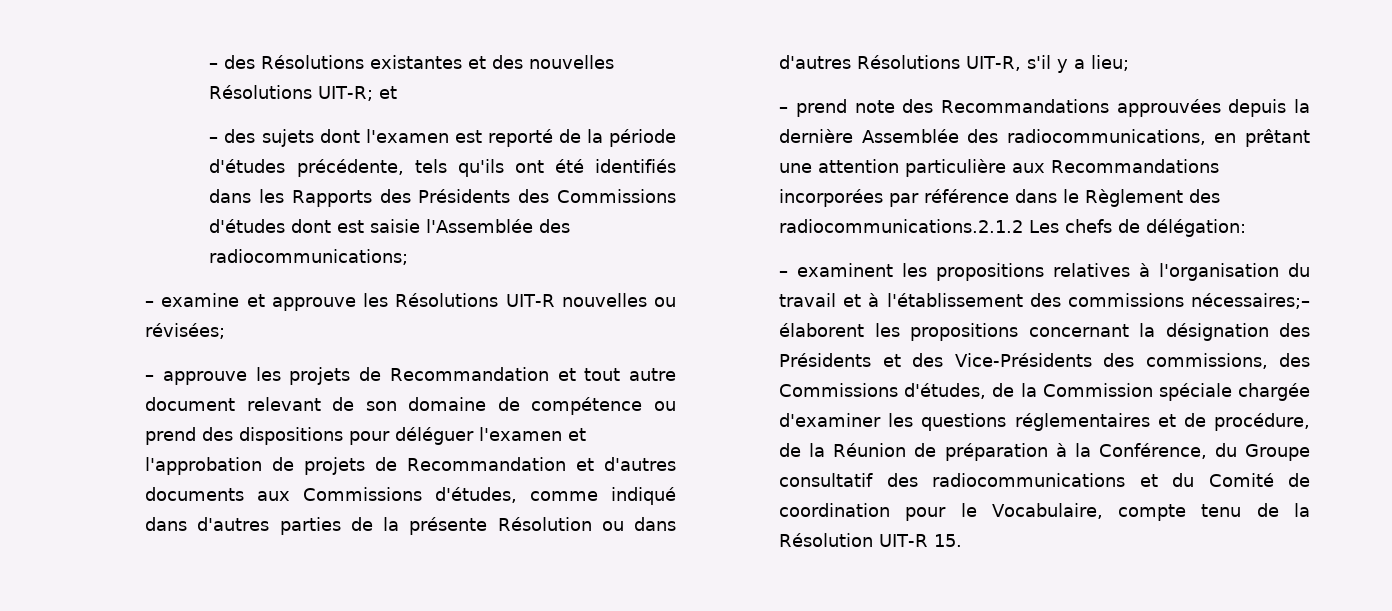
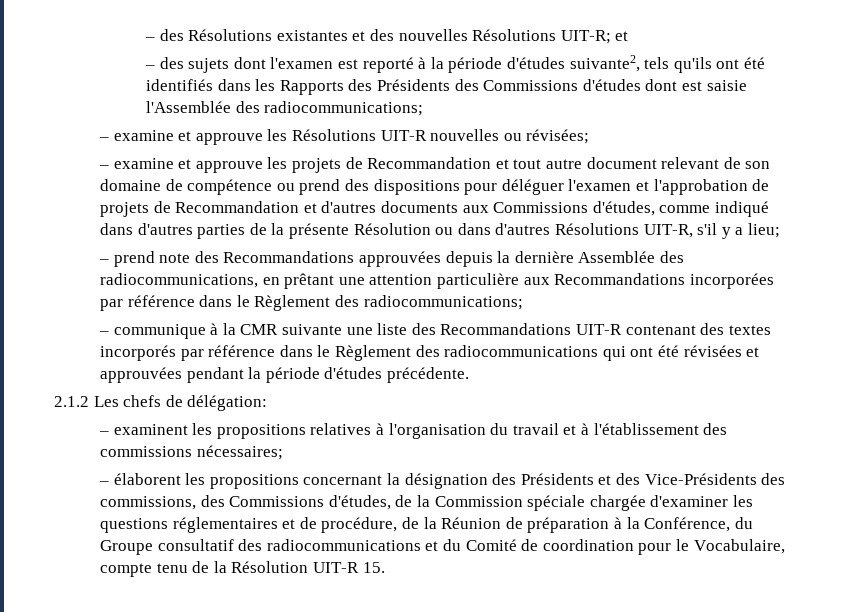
- – des sujets dont l'examen est reporté de la période d'études précédente, tels qu'ils ont été identifiés dans les Rapports des Présidents des Commissions d'études dont est saisie l'Assemblée des radiocommunications;
+ – des sujets dont l'examen est reporté à la période d'études suivante2, tels qu'ils ont été identifiés dans les Rapports des Présidents des Commissions d'études dont est saisie l'Assemblée des radiocommunications;
- – approuve les projets de Recommandation et tout autre document relevant de son domaine de compétence ou prend des dispositions pour déléguer l'examen et l'approbation de projets de Recommandation et d'autres documents aux Commissions d'études, comme indiqué dans d'autres parties de la présente Résolution ou dans d'autres Résolutions UIT-R, s'il y a lieu;
+ – examine et approuve les projets de Recommandation et tout autre document relevant de son domaine de compétence ou prend des dispositions pour déléguer l'examen et l'approbation de projets de Recommandation et d'autres documents aux Commissions d'études, comme indiqué dans d'autres parties de la présente Résolution ou dans d'autres Résolutions UIT-R, s'il y a lieu;
- – prend note des Recommandations approuvées depuis la dernière Assemblée des radiocommunications, en prêtant une attention particulière aux Recommandations incorporées par référence dans le Règlement des radiocommunications.2.1.2 Les chefs de délégation:
+ – prend note des Recommandations approuvées depuis la dernière Assemblée des radiocommunications, en prêtant une attention particulière aux Recommandations incorporées par référence dans le Règlement des radiocommunications;
+ – communique à la CMR suivante une liste des Recommandations UIT-R contenant des textes incorporés par référence dans le Règlement des radiocommunications qui ont été révisées et approuvées pendant la période d'études précédente.
+ 2.1.2 Les chefs de délégation:
- – examinent les propositions relatives à l'organisation du travail et à l'établissement des commissions nécessaires;– élaborent les propositions concernant la désignation des Présidents et des Vice-Présidents des commissions, des Commissions d'études, de la Commission spéciale chargée d'examiner les questions réglementaires et de procédure, de la Réunion de préparation à la Conférence, du Groupe consultatif des radiocommunications et du Comité de coordination pour le Vocabulaire, compte tenu de la Résolution UIT-R 15.
+ – examinent les propositions relatives à l'organisation du travail et à l'établissement des commissions nécessaires;
+ – élaborent les propositions concernant la désignation des Présidents et des Vice-Présidents des commissions, des Commissions d'études, de la Commission spéciale chargée d'examiner les questions réglementaires et de procédure, de la Réunion de préparation à la Conférence, du Groupe consultatif des radiocommunications et du Comité de coordination pour le Vocabulaire, compte tenu de la Résolution UIT-R 15.

